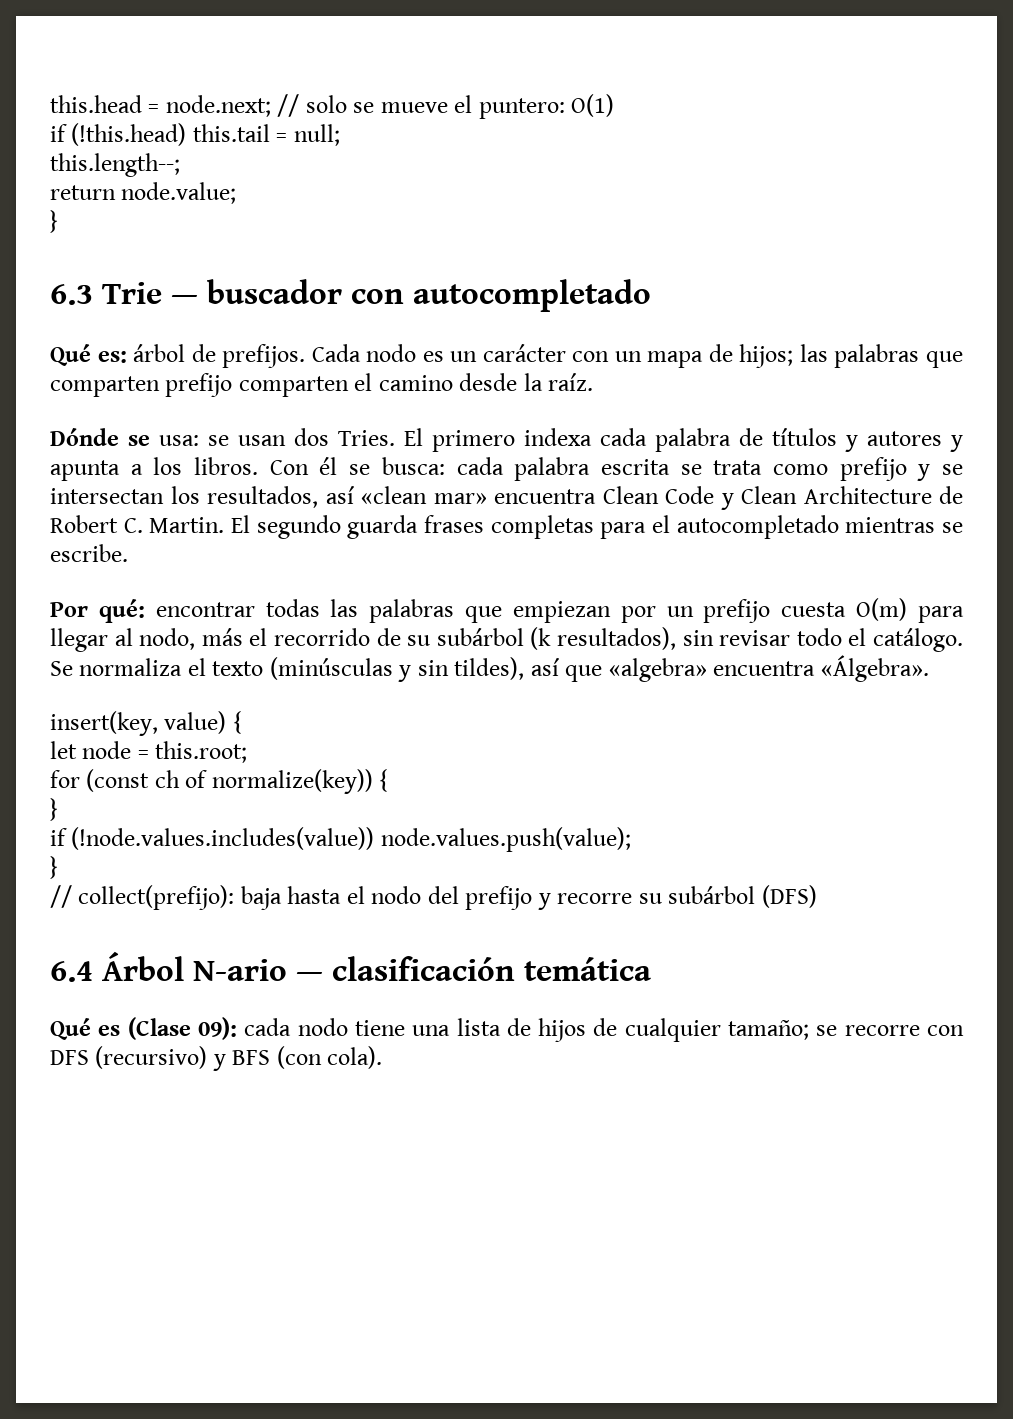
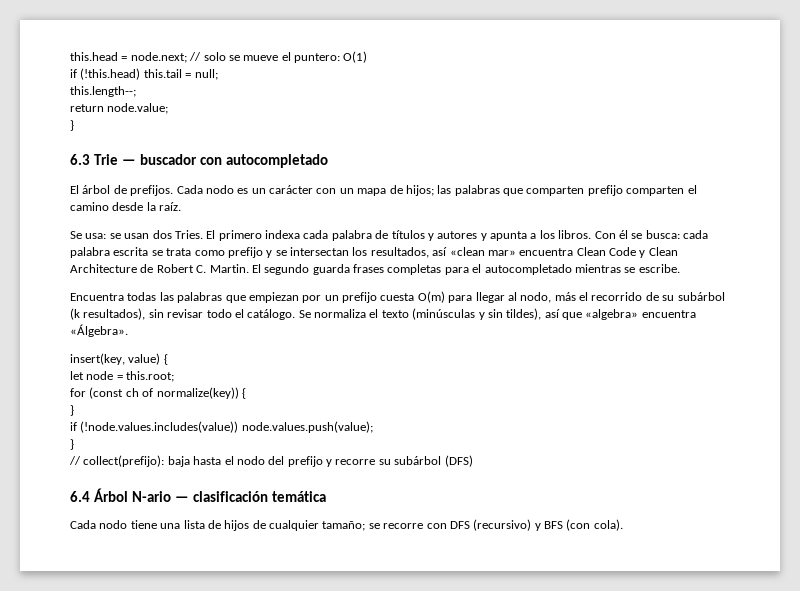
- Qué es: árbol de prefijos.
+ El árbol de prefijos.
- Dónde se usa: se usan dos Tries.
+ Se usa: se usan dos Tries.
- Por qué: encontrar todas las palabras que empiezan por un prefijo cuesta O(m) para llegar al nodo, más el recorrido de su subárbol (k resultados), sin revisar todo el catálogo.
+ Encuentra todas las palabras que empiezan por un prefijo cuesta O(m) para llegar al nodo, más el recorrido de su subárbol (k resultados), sin revisar todo el catálogo.
- Qué es (Clase 09): cada nodo tiene una lista de hijos de cualquier tamaño; se recorre con DFS (recursivo) y BFS (con cola).
+ Cada nodo tiene una lista de hijos de cualquier tamaño; se recorre con DFS (recursivo) y BFS (con cola).

